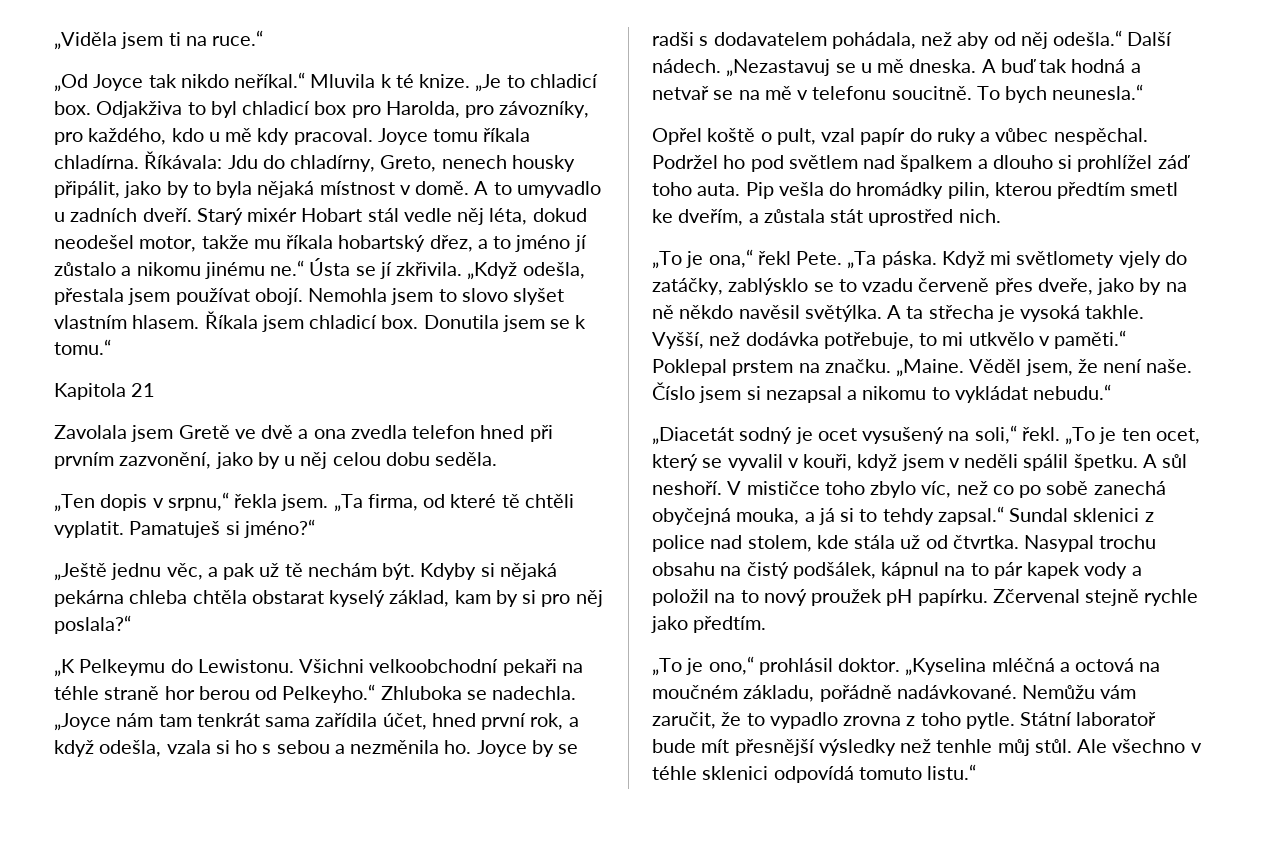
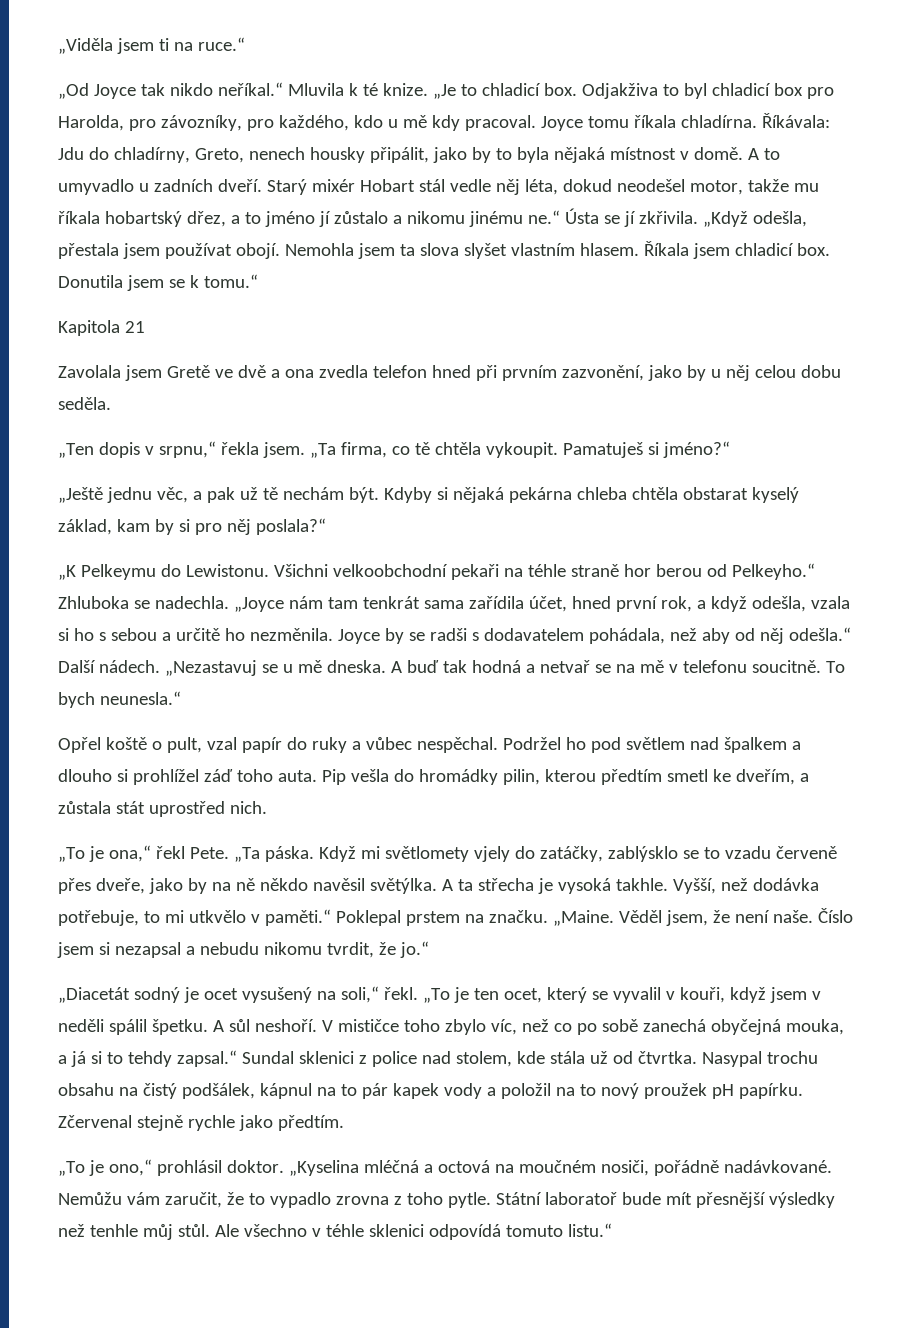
- Nemohla jsem to slovo slyšet vlastním hlasem.
+ Nemohla jsem ta slova slyšet vlastním hlasem.
- „Ta firma, od které tě chtěli vyplatit.
+ „Ta firma, co tě chtěla vykoupit.
- „Joyce nám tam tenkrát sama zařídila účet, hned první rok, a když odešla, vzala si ho s sebou a nezměnila ho.
+ „Joyce nám tam tenkrát sama zařídila účet, hned první rok, a když odešla, vzala si ho s sebou a určitě ho nezměnila.
- Číslo jsem si nezapsal a nikomu to vykládat nebudu.“
+ Číslo jsem si nezapsal a nebudu nikomu tvrdit, že jo.“
- „Kyselina mléčná a octová na moučném základu, pořádně nadávkované.
+ „Kyselina mléčná a octová na moučném nosiči, pořádně nadávkované.

